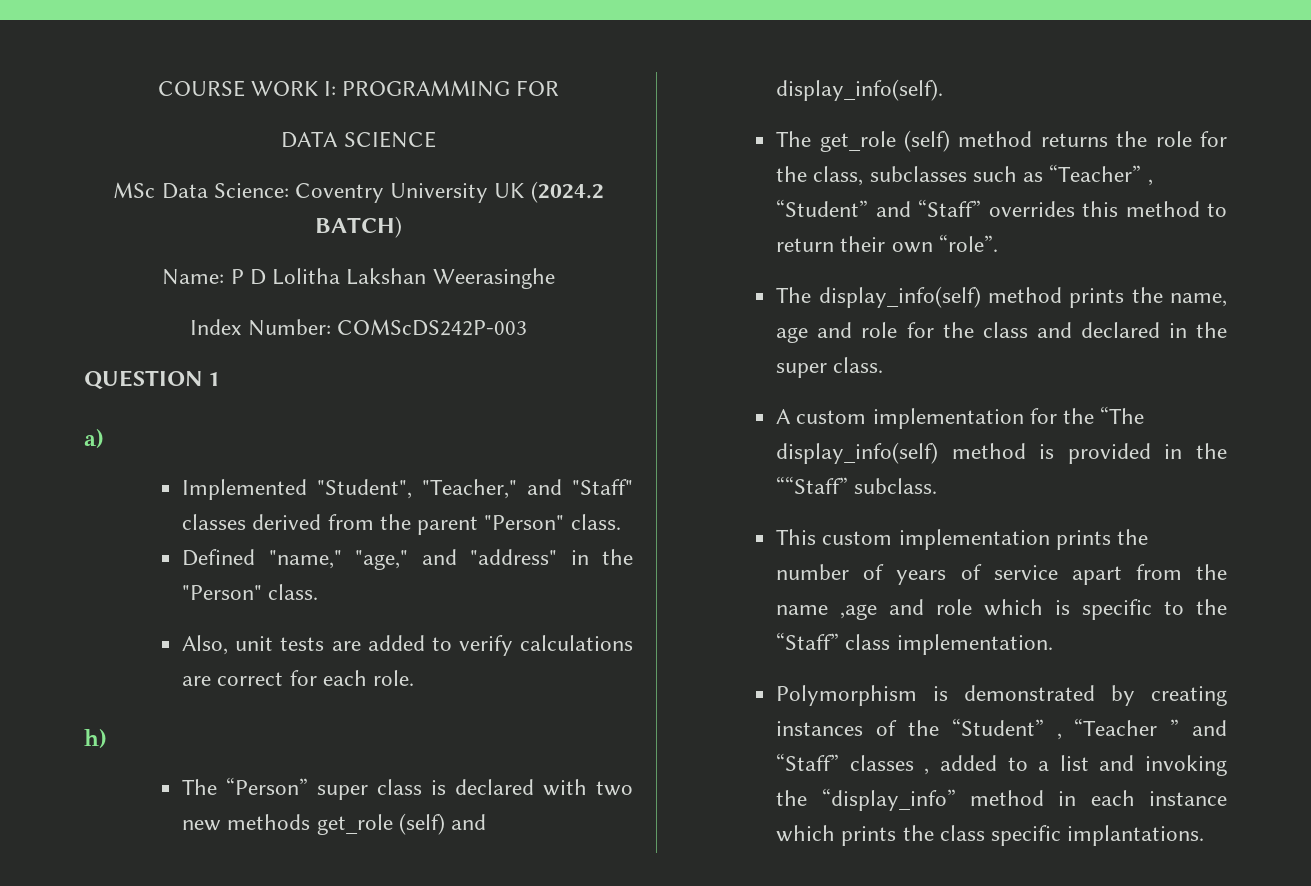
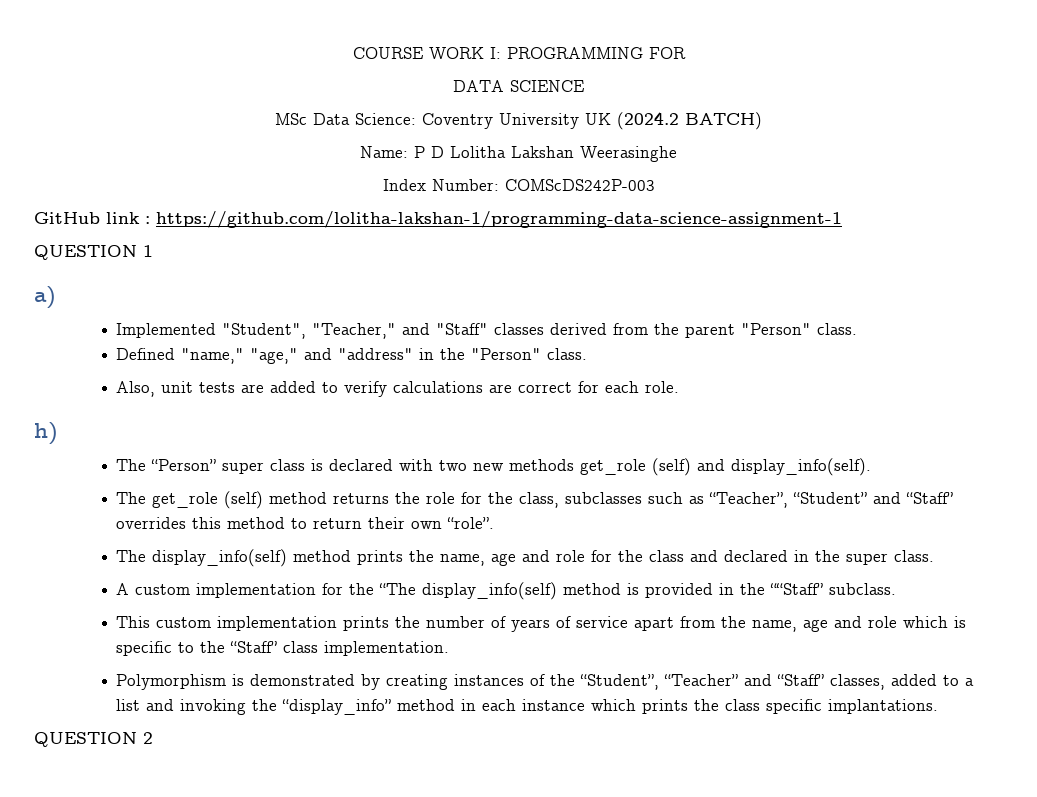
+ GitHub link : https://github.com/lolitha-lakshan-1/programming-data-science-assignment-1
- The get_role (self) method returns the role for the class, subclasses such as “Teacher” , “Student” and “Staff” overrides this method to return their own “role”.
+ The get_role (self) method returns the role for the class, subclasses such as “Teacher”, “Student” and “Staff” overrides this method to return their own “role”.
- This custom implementation prints the number of years of service apart from the name ,age and role which is specific to the “Staff” class implementation.
+ This custom implementation prints the number of years of service apart from the name, age and role which is specific to the “Staff” class implementation.
- Polymorphism is demonstrated by creating instances of the “Student” , “Teacher ” and “Staff” classes , added to a list and invoking the “display_info” method in each instance which prints the class specific implantations.
+ Polymorphism is demonstrated by creating instances of the “Student”, “Teacher” and “Staff” classes, added to a list and invoking the “display_info” method in each instance which prints the class specific implantations.
+ QUESTION 2

